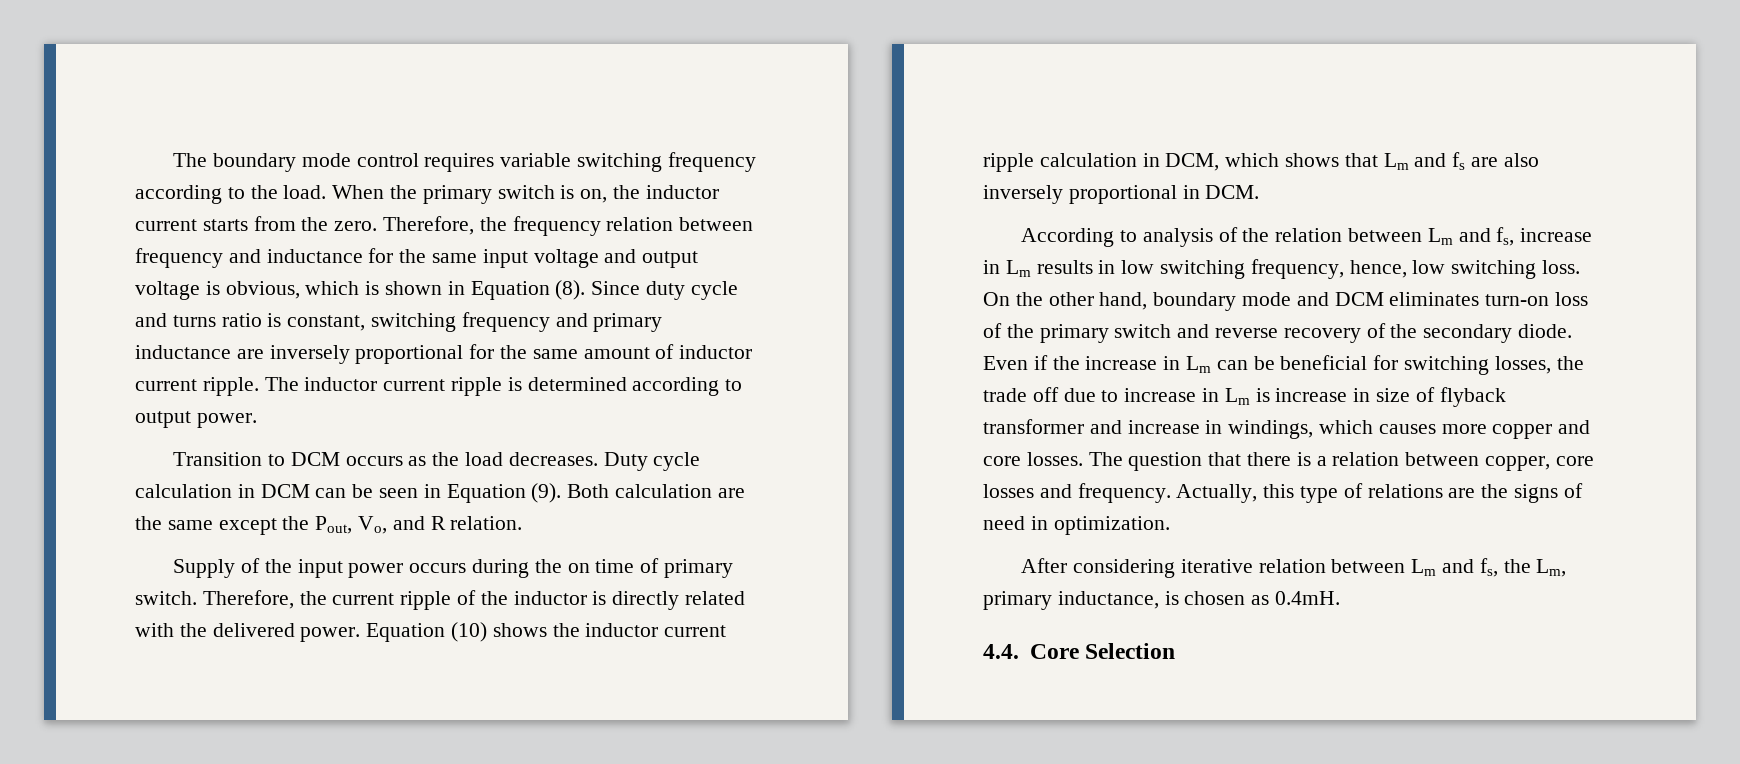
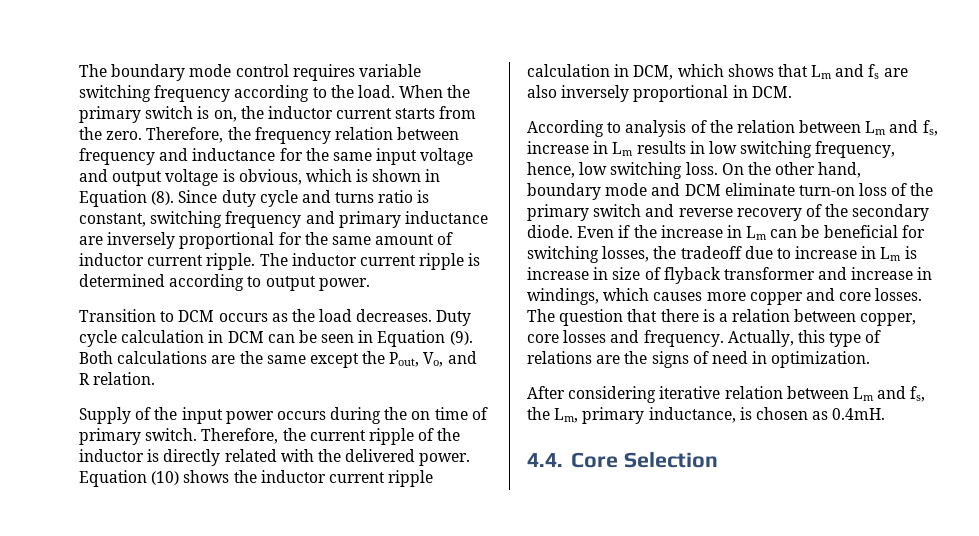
- Both calculation are the same except the Pout, Vo, and R relation.
+ Both calculations are the same except the Pout, Vo, and R relation.
- On the other hand, boundary mode and DCM eliminates turn-on loss of the primary switch and reverse recovery of the secondary diode.
+ On the other hand, boundary mode and DCM eliminate turn-on loss of the primary switch and reverse recovery of the secondary diode.
- Even if the increase in Lm can be beneficial for switching losses, the trade off due to increase in Lm is increase in size of flyback transformer and increase in windings, which causes more copper and core losses.
+ Even if the increase in Lm can be beneficial for switching losses, the tradeoff due to increase in Lm is increase in size of flyback transformer and increase in windings, which causes more copper and core losses.

